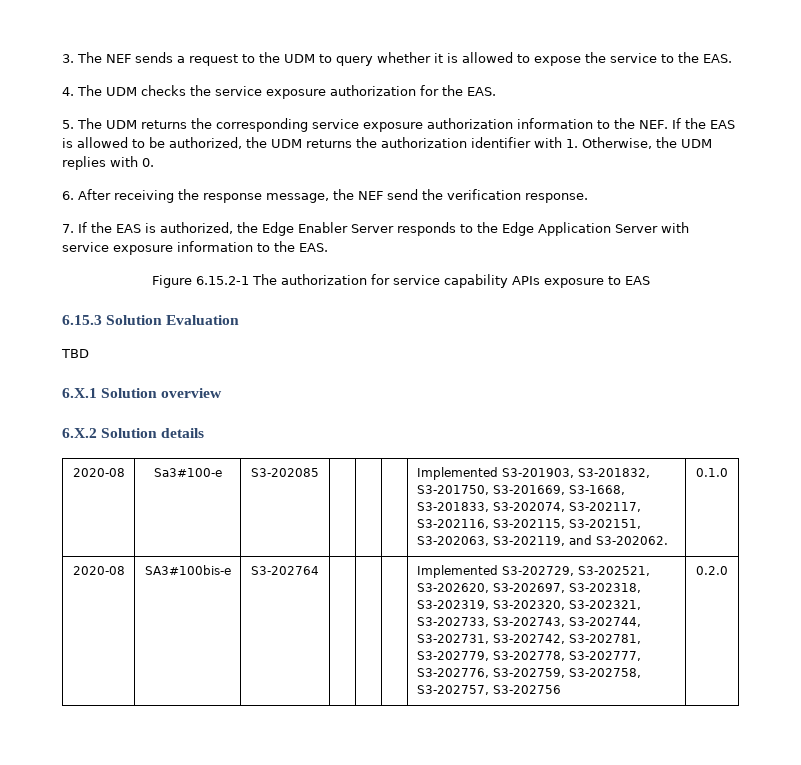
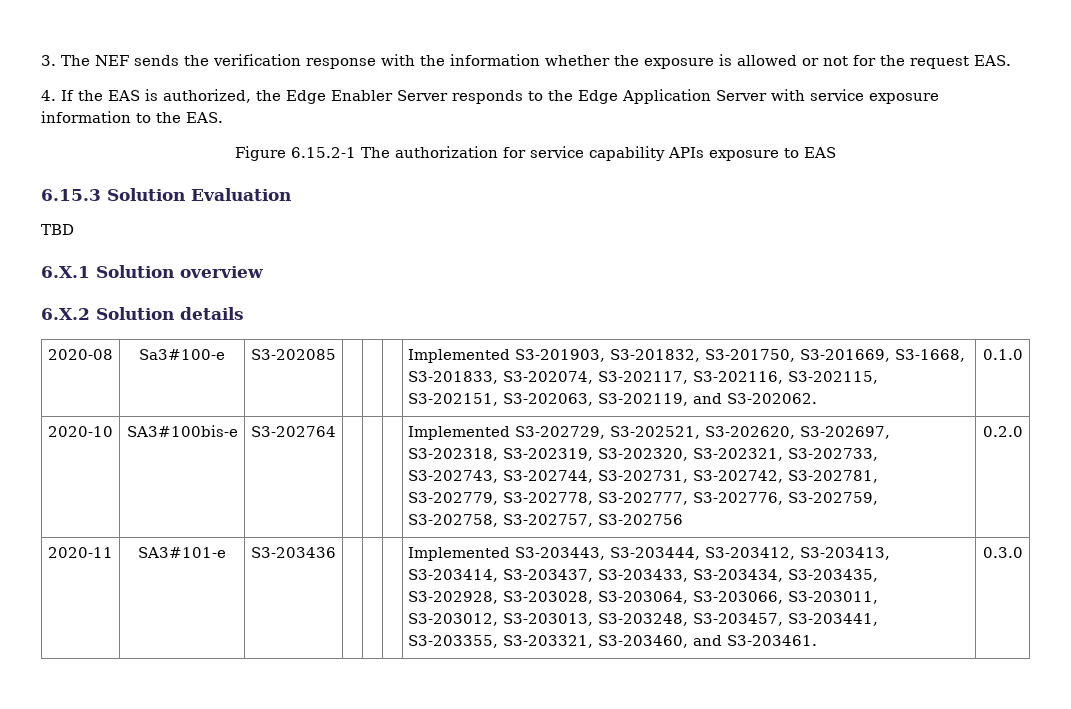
- 3. The NEF sends a request to the UDM to query whether it is allowed to expose the service to the EAS.
- 4. The UDM checks the service exposure authorization for the EAS.
- 5. The UDM returns the corresponding service exposure authorization information to the NEF. If the EAS is allowed to be authorized, the UDM returns the authorization identifier with 1. Otherwise, the UDM replies with 0.
- 6. After receiving the response message, the NEF send the verification response.
- 7. If the EAS is authorized, the Edge Enabler Server responds to the Edge Application Server with service exposure information to the EAS.
+ 3. The NEF sends the verification response with the information whether the exposure is allowed or not for the request EAS.
+ 4. If the EAS is authorized, the Edge Enabler Server responds to the Edge Application Server with service exposure information to the EAS.
- 2020-08 | SA3#100bis-e | S3-202764 | | | | Implemented S3-202729, S3-202521, S3-202620, S3-202697, S3-202318, S3-202319, S3-202320, S3-202321, S3-202733, S3-202743, S3-202744, S3-202731, S3-202742, S3-202781, S3-202779, S3-202778, S3-202777, S3-202776, S3-202759, S3-202758, S3-202757, S3-202756 | 0.2.0
+ 2020-10 | SA3#100bis-e | S3-202764 | | | | Implemented S3-202729, S3-202521, S3-202620, S3-202697, S3-202318, S3-202319, S3-202320, S3-202321, S3-202733, S3-202743, S3-202744, S3-202731, S3-202742, S3-202781, S3-202779, S3-202778, S3-202777, S3-202776, S3-202759, S3-202758, S3-202757, S3-202756 | 0.2.0
+ 2020-11 | SA3#101-e | S3-203436 | | | | Implemented S3-203443, S3-203444, S3-203412, S3-203413, S3-203414, S3-203437, S3-203433, S3-203434, S3-203435, S3-202928, S3-203028, S3-203064, S3-203066, S3-203011, S3-203012, S3-203013, S3-203248, S3-203457, S3-203441, S3-203355, S3-203321, S3-203460, and S3-203461. | 0.3.0

